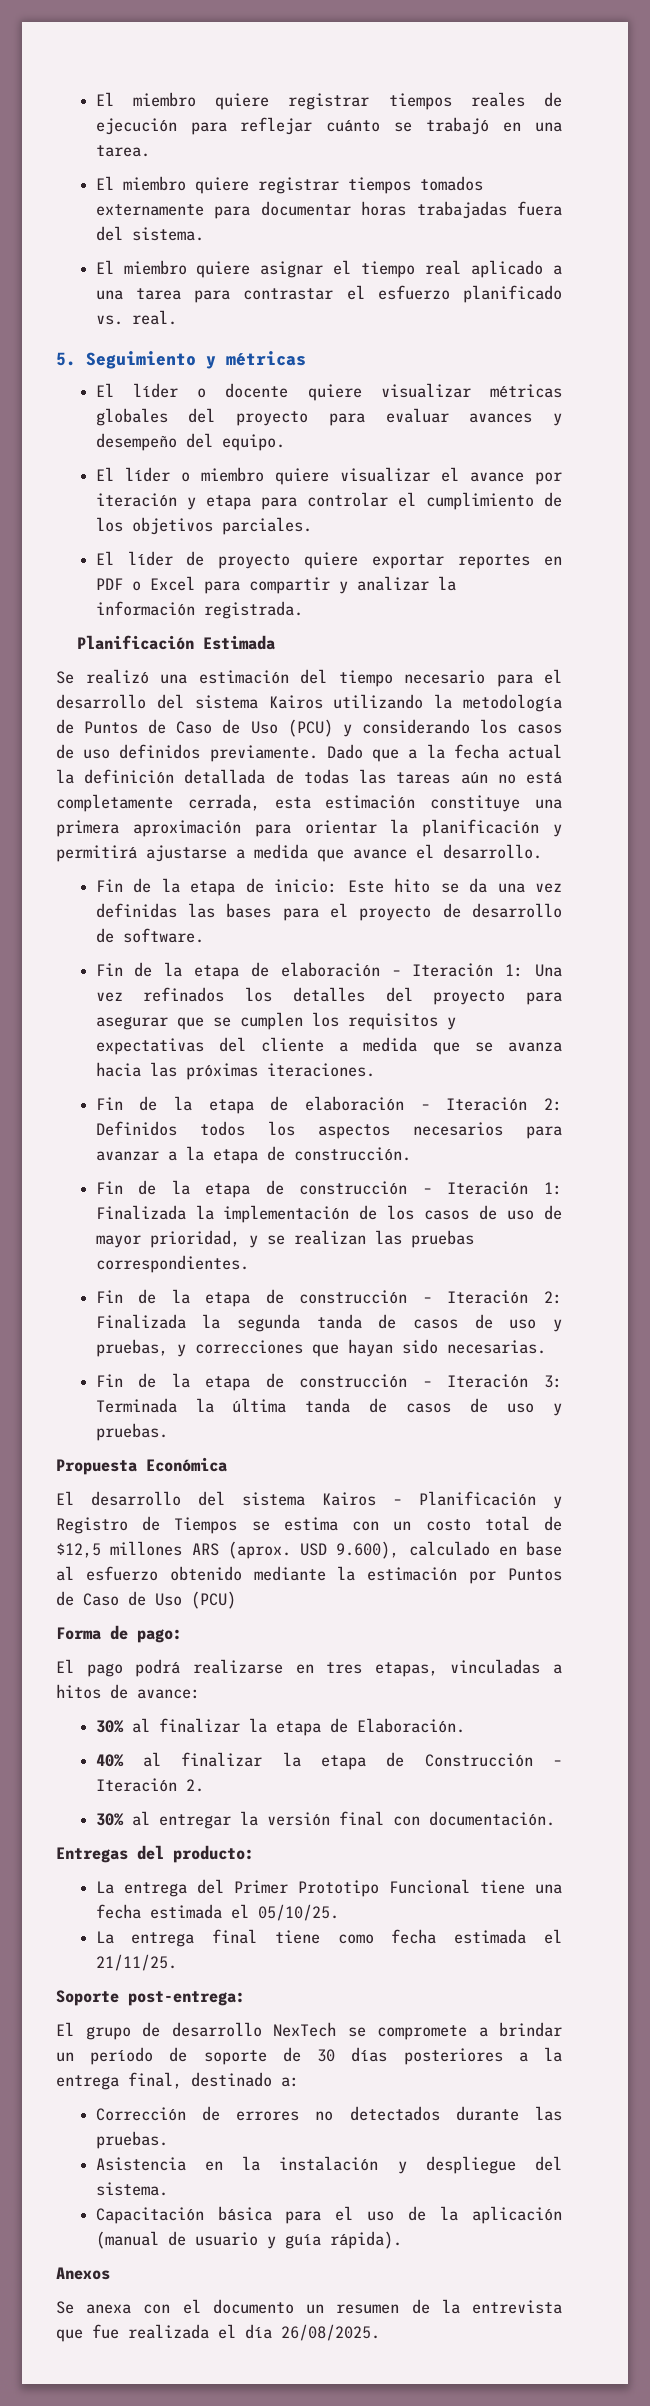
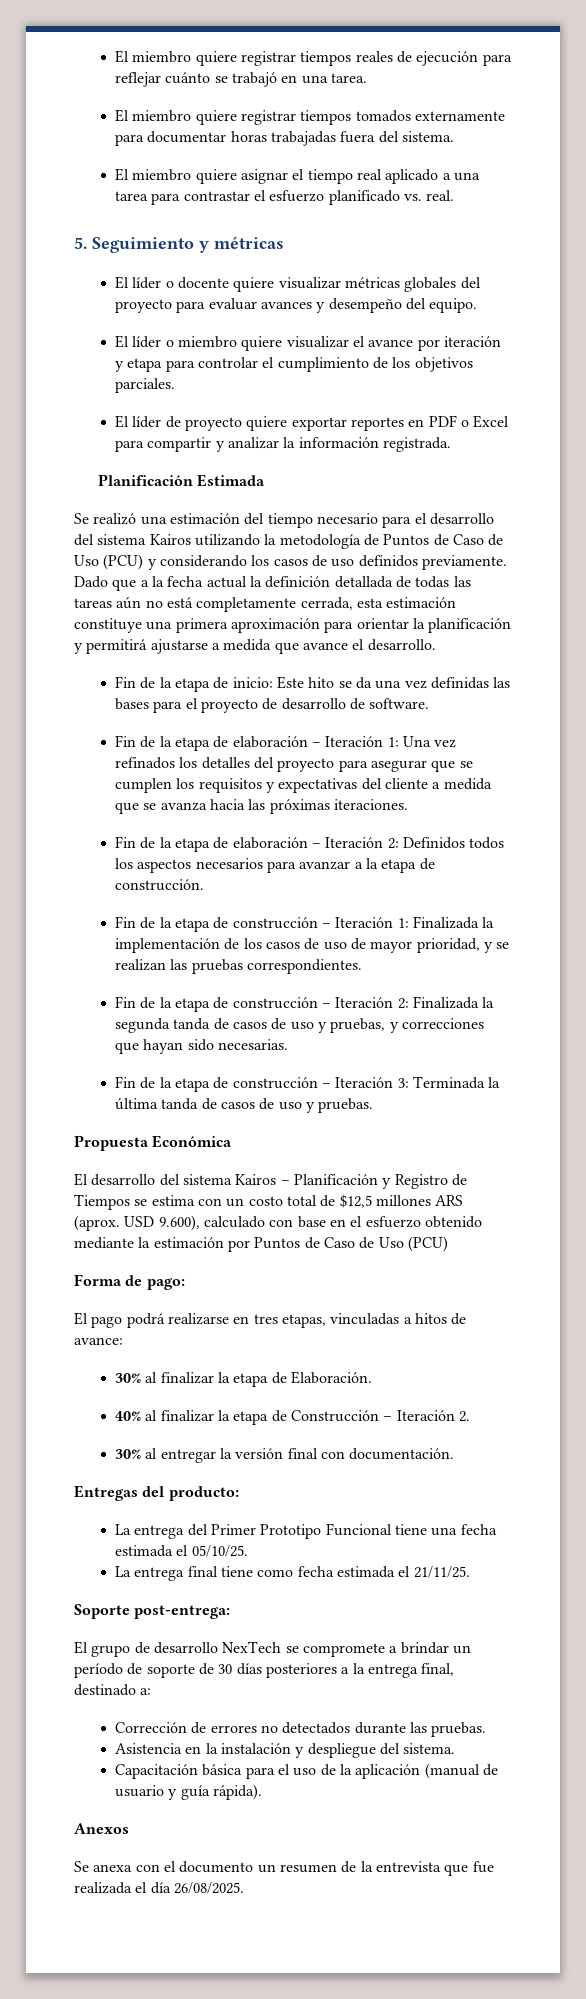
- USD 9.600), calculado en base al esfuerzo obtenido mediante la estimación por Puntos de Caso de Uso (PCU)
+ USD 9.600), calculado con base en el esfuerzo obtenido mediante la estimación por Puntos de Caso de Uso (PCU)

